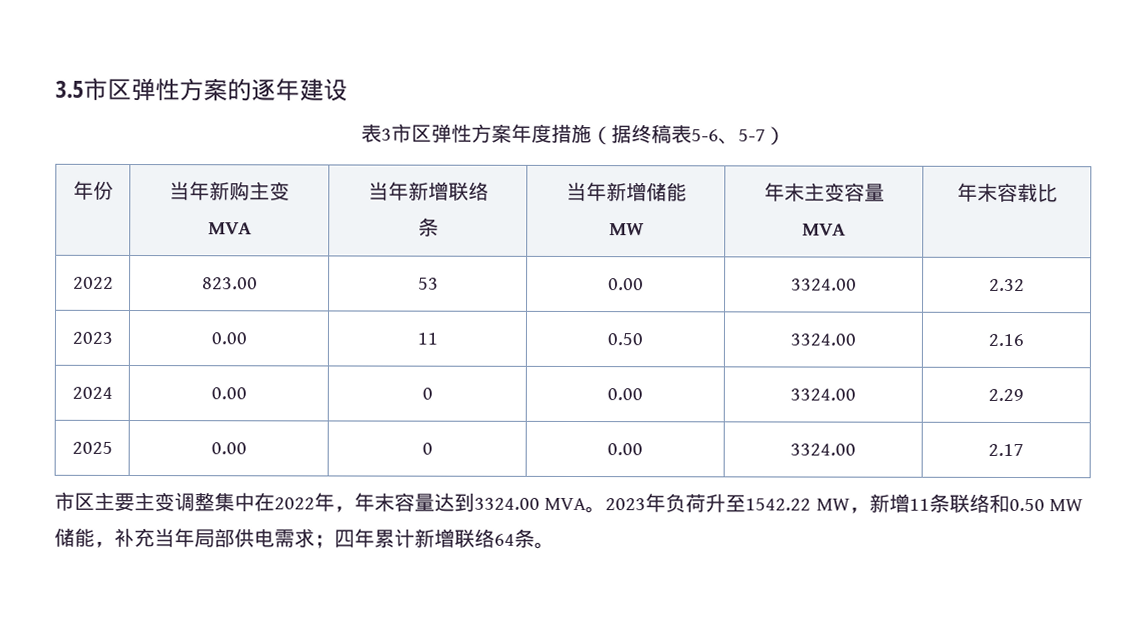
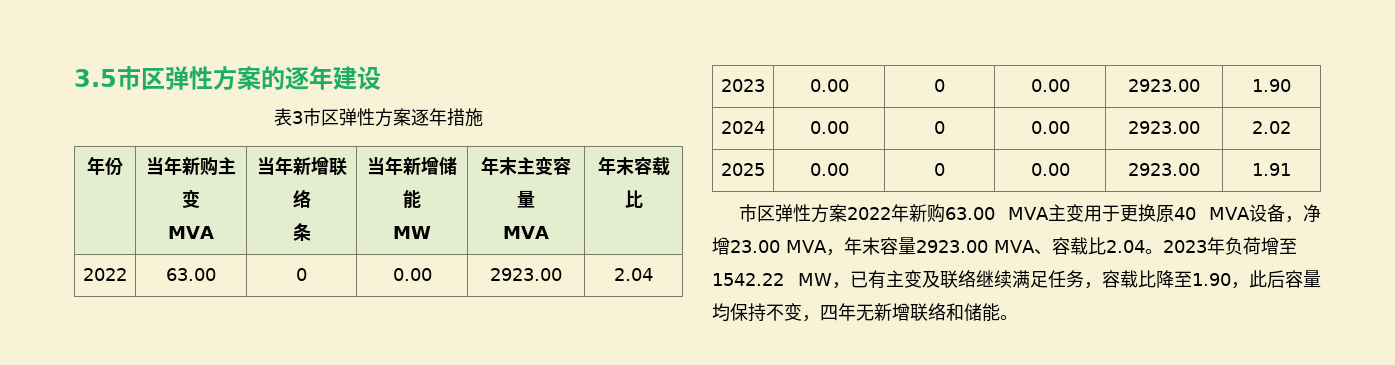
- 表3市区弹性方案年度措施（据终稿表5-6、5-7）
+ 表3市区弹性方案逐年措施
- 2022 | 823.00 | 53 | 0.00 | 3324.00 | 2.32
+ 2022 | 63.00 | 0 | 0.00 | 2923.00 | 2.04
- 2023 | 0.00 | 11 | 0.50 | 3324.00 | 2.16
+ 2023 | 0.00 | 0 | 0.00 | 2923.00 | 1.90
- 2024 | 0.00 | 0 | 0.00 | 3324.00 | 2.29
+ 2024 | 0.00 | 0 | 0.00 | 2923.00 | 2.02
- 2025 | 0.00 | 0 | 0.00 | 3324.00 | 2.17
- 市区主要主变调整集中在2022年，年末容量达到3324.00 MVA。
+ 2025 | 0.00 | 0 | 0.00 | 2923.00 | 1.91
+ 市区弹性方案2022年新购63.00 MVA主变用于更换原40 MVA设备，净增23.00 MVA，年末容量2923.00 MVA、容载比2.04。
- 2023年负荷升至1542.22 MW，新增11条联络和0.50 MW储能，补充当年局部供电需求；四年累计新增联络64条。
+ 2023年负荷增至1542.22 MW，已有主变及联络继续满足任务，容载比降至1.90，此后容量均保持不变，四年无新增联络和储能。

